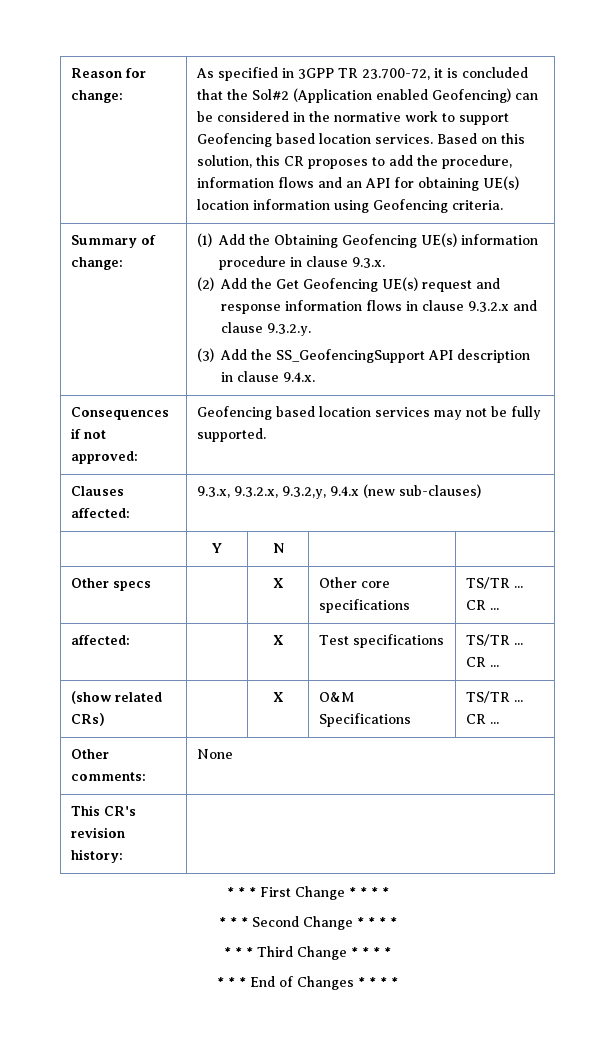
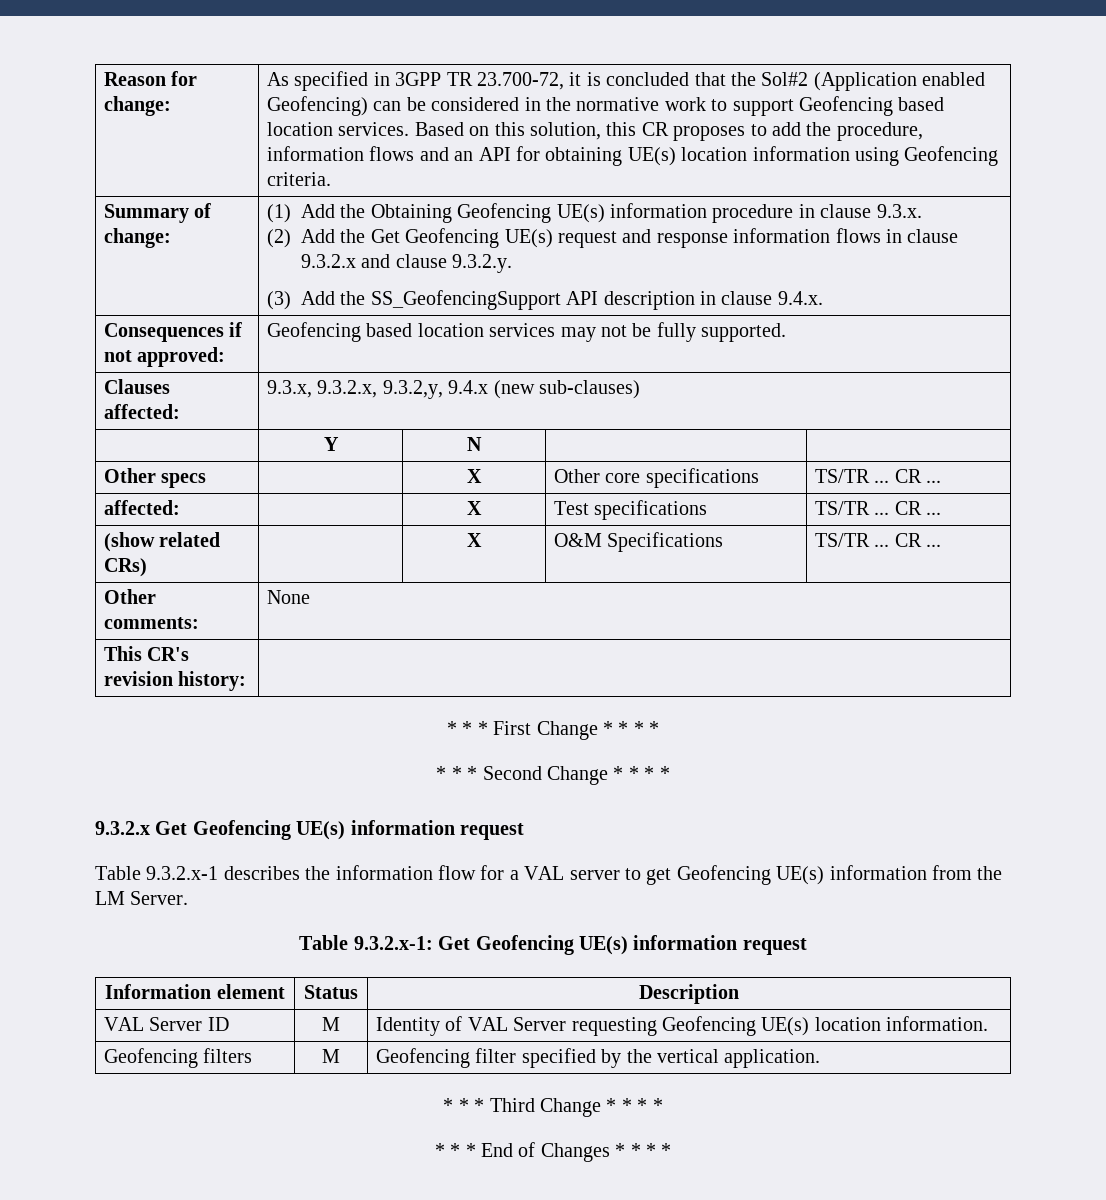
+ 9.3.2.x Get Geofencing UE(s) information request
+ Table 9.3.2.x-1 describes the information flow for a VAL server to get Geofencing UE(s) information from the LM Server.
+ Table 9.3.2.x-1: Get Geofencing UE(s) information request
+ Information element | Status | Description
+ VAL Server ID | M | Identity of VAL Server requesting Geofencing UE(s) location information.
+ Geofencing filters | M | Geofencing filter specified by the vertical application.

